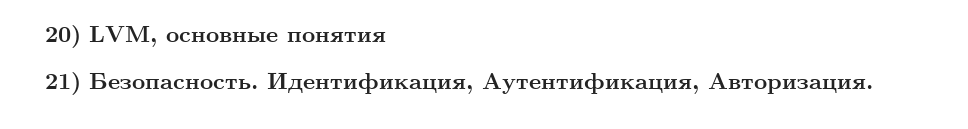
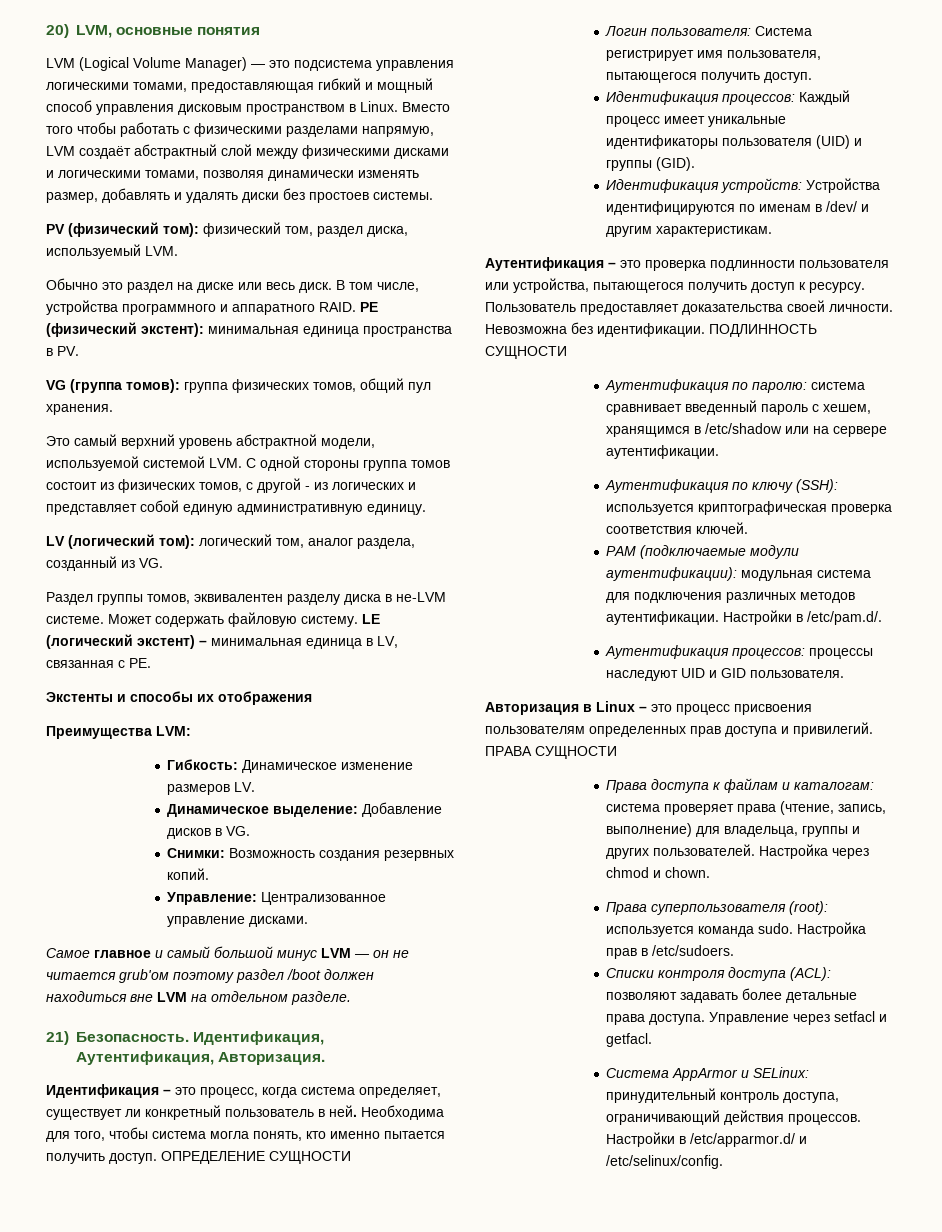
+ LVM (Logical Volume Manager) — это подсистема управления логическими томами, предоставляющая гибкий и мощный способ управления дисковым пространством в Linux. Вместо того чтобы работать с физическими разделами напрямую, LVM создаёт абстрактный слой между физическими дисками и логическими томами, позволяя динамически изменять размер, добавлять и удалять диски без простоев системы.
+ PV (физический том): физический том, раздел диска, используемый LVM.
+ Обычно это раздел на диске или весь диск. В том числе, устройства программного и аппаратного RAID. PE (физический экстент): минимальная единица пространства в PV.
+ VG (группа томов): группа физических томов, общий пул хранения.
+ Это самый верхний уровень абстрактной модели, используемой системой LVM. С одной стороны группа томов состоит из физических томов, с другой - из логических и представляет собой единую административную единицу.
+ LV (логический том): логический том, аналог раздела, созданный из VG.
+ Раздел группы томов, эквивалентен разделу диска в не-LVM системе. Может содержать файловую систему. LE (логический экстент) – минимальная единица в LV, связанная с PE.
+ Экстенты и способы их отображения
+ Преимущества LVM:
+ Гибкость: Динамическое изменение размеров LV.
+ Динамическое выделение: Добавление дисков в VG.
+ Снимки: Возможность создания резервных копий.
+ Управление: Централизованное управление дисками.
+ Самое главное и самый большой минус LVM — он не читается grub'ом поэтому раздел /boot должен находиться вне LVM на отдельном разделе.
+ Идентификация – это процесс, когда система определяет, существует ли конкретный пользователь в ней. Необходима для того, чтобы система могла понять, кто именно пытается получить доступ. ОПРЕДЕЛЕНИЕ СУЩНОСТИ
+ Логин пользователя: Система регистрирует имя пользователя, пытающегося получить доступ.
+ Идентификация процессов: Каждый процесс имеет уникальные идентификаторы пользователя (UID) и группы (GID).
+ Идентификация устройств: Устройства идентифицируются по именам в /dev/ и другим характеристикам.
+ Аутентификация – это проверка подлинности пользователя или устройства, пытающегося получить доступ к ресурсу. Пользователь предоставляет доказательства своей личности. Невозможна без идентификации. ПОДЛИННОСТЬ СУЩНОСТИ
+ Аутентификация по паролю: система сравнивает введенный пароль с хешем, хранящимся в /etc/shadow или на сервере аутентификации.
+ Аутентификация по ключу (SSH): используется криптографическая проверка соответствия ключей.
+ PAM (подключаемые модули аутентификации): модульная система для подключения различных методов аутентификации. Настройки в /etc/pam.d/.
+ Аутентификация процессов: процессы наследуют UID и GID пользователя.
+ Авторизация в Linux – это процесс присвоения пользователям определенных прав доступа и привилегий. ПРАВА СУЩНОСТИ
+ Права доступа к файлам и каталогам: система проверяет права (чтение, запись, выполнение) для владельца, группы и других пользователей. Настройка через chmod и chown.
+ Права суперпользователя (root): используется команда sudo. Настройка прав в /etc/sudoers.
+ Списки контроля доступа (ACL): позволяют задавать более детальные права доступа. Управление через setfacl и getfacl.
+ Система AppArmor и SELinux: принудительный контроль доступа, ограничивающий действия процессов. Настройки в /etc/apparmor.d/ и /etc/selinux/config.

